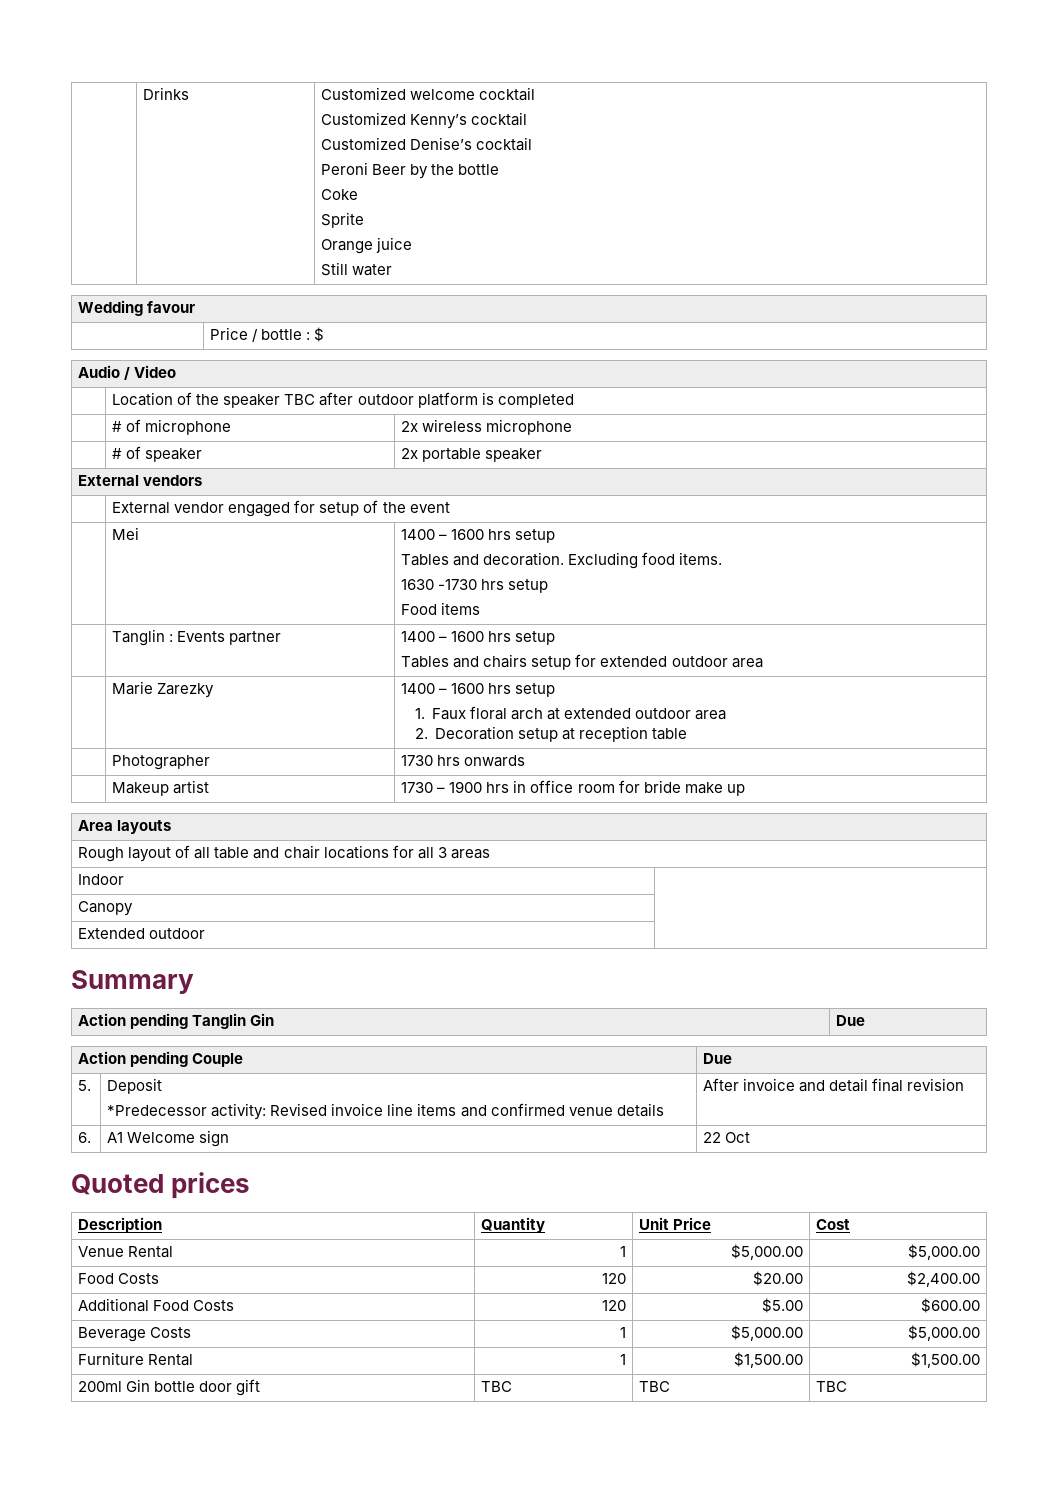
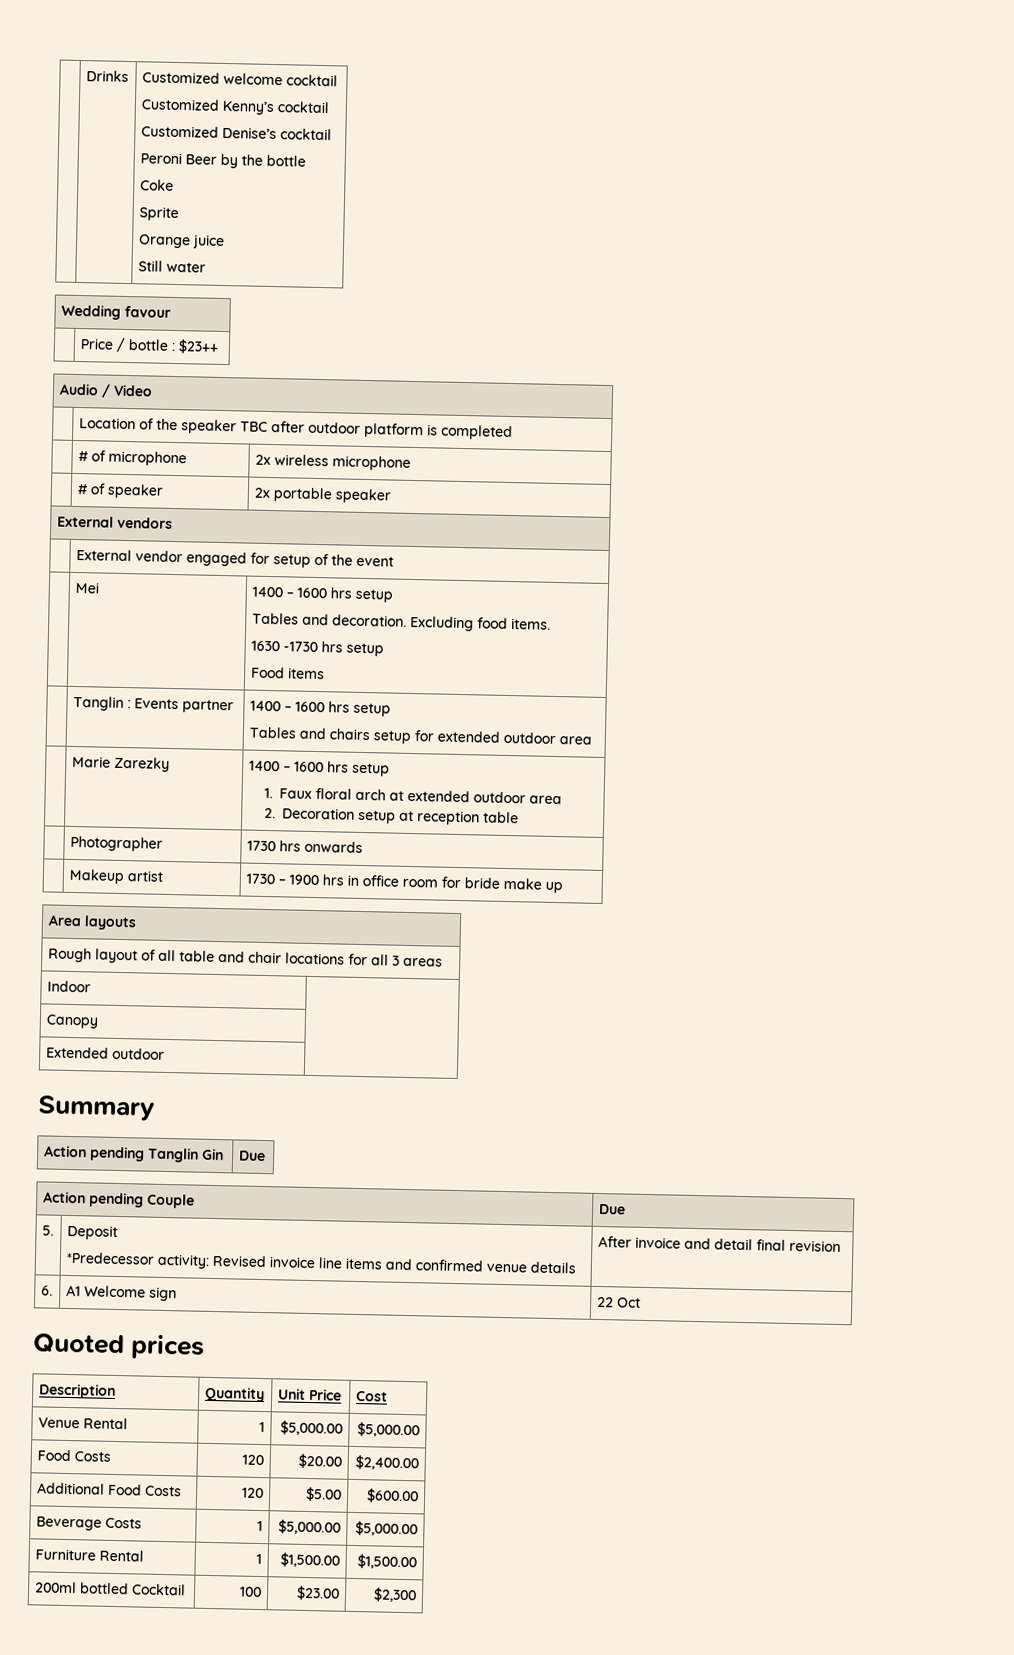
- | Price / bottle : $
+ | Price / bottle : $23++
- 200ml Gin bottle door gift | TBC | TBC | TBC
+ 200ml bottled Cocktail | 100 | $23.00 | $2,300

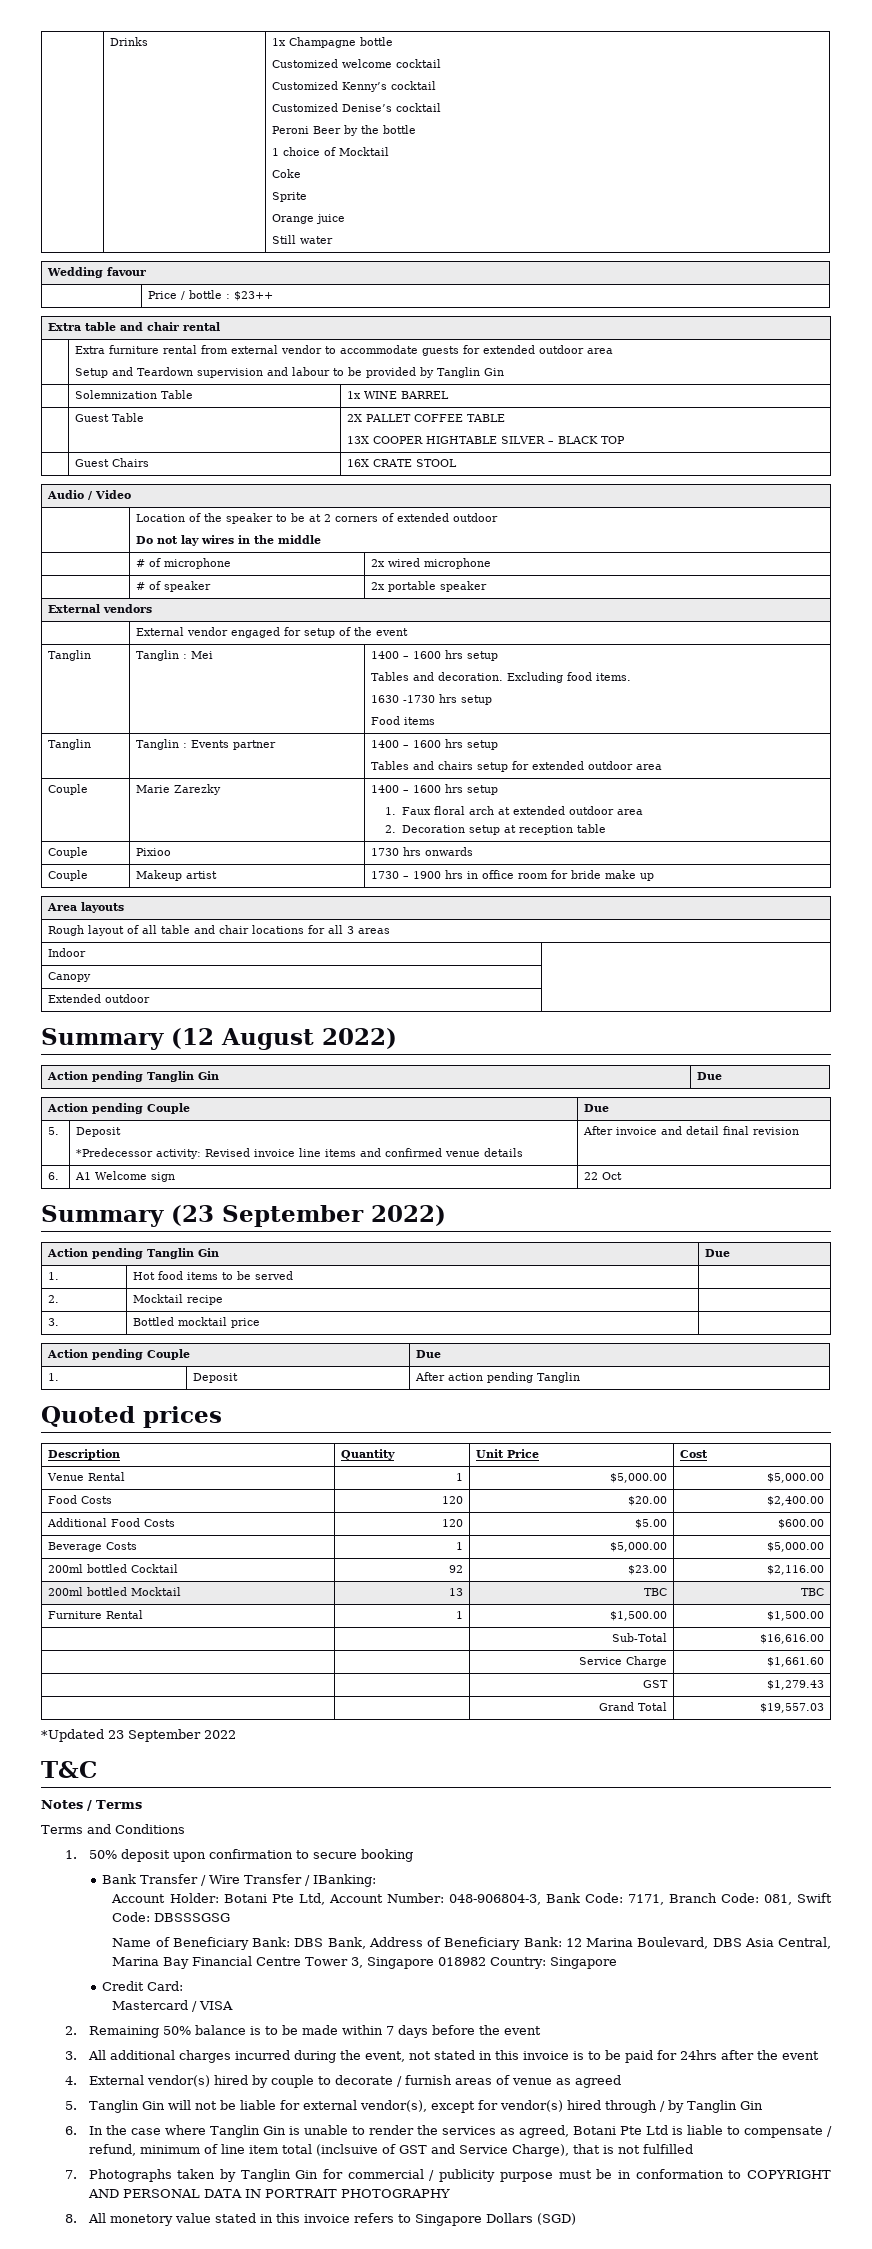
- | Drinks | Customized welcome cocktail
+ | Drinks | 1x Champagne bottle
+ Customized welcome cocktail
  Customized Kenny’s cocktail
  Customized Denise’s cocktail
  Peroni Beer by the bottle
+ 1 choice of Mocktail
+ Extra table and chair rental
+ | Extra furniture rental from external vendor to accommodate guests for extended outdoor area
+ Setup and Teardown supervision and labour to be provided by Tanglin Gin
+ | Solemnization Table | 1x WINE BARREL
+ | Guest Table | 2X PALLET COFFEE TABLE
+ 13X COOPER HIGHTABLE SILVER – BLACK TOP
+ | Guest Chairs | 16X CRATE STOOL
- | Location of the speaker TBC after outdoor platform is completed
+ | Location of the speaker to be at 2 corners of extended outdoor
+ Do not lay wires in the middle
- | # of microphone | 2x wireless microphone
+ | # of microphone | 2x wired microphone
- | Mei | 1400 – 1600 hrs setup
+ Tanglin | Tanglin : Mei | 1400 – 1600 hrs setup
- | Tanglin : Events partner | 1400 – 1600 hrs setup
+ Tanglin | Tanglin : Events partner | 1400 – 1600 hrs setup
- | Marie Zarezky | 1400 – 1600 hrs setup
+ Couple | Marie Zarezky | 1400 – 1600 hrs setup
- | Photographer | 1730 hrs onwards
+ Couple | Pixioo | 1730 hrs onwards
- | Makeup artist | 1730 – 1900 hrs in office room for bride make up
+ Couple | Makeup artist | 1730 – 1900 hrs in office room for bride make up
- Summary
+ Summary (12 August 2022)
+ Summary (23 September 2022)
+ Action pending Tanglin Gin | Due
+ 1. | Hot food items to be served |
+ 2. | Mocktail recipe |
+ 3. | Bottled mocktail price |
+ Action pending Couple | Due
+ 1. | Deposit | After action pending Tanglin
+ 200ml bottled Cocktail | 92 | $23.00 | $2,116.00
+ 200ml bottled Mocktail | 13 | TBC | TBC
- 200ml bottled Cocktail | 100 | $23.00 | $2,300
+ | | Sub-Total | $16,616.00
+ | | Service Charge | $1,661.60
+ | | GST | $1,279.43
+ | | Grand Total | $19,557.03
+ *Updated 23 September 2022
+ T&C
+ Notes / Terms
+ Terms and Conditions
+ 1. 50% deposit upon confirmation to secure booking
+ Bank Transfer / Wire Transfer / IBanking:
+ Account Holder: Botani Pte Ltd, Account Number: 048-906804-3, Bank Code: 7171, Branch Code: 081, Swift Code: DBSSSGSG
+ Name of Beneficiary Bank: DBS Bank, Address of Beneficiary Bank: 12 Marina Boulevard, DBS Asia Central, Marina Bay Financial Centre Tower 3, Singapore 018982 Country: Singapore
+ Credit Card:
+ Mastercard / VISA
+ 2. Remaining 50% balance is to be made within 7 days before the event
+ 3. All additional charges incurred during the event, not stated in this invoice is to be paid for 24hrs after the event
+ 4. External vendor(s) hired by couple to decorate / furnish areas of venue as agreed
+ 5. Tanglin Gin will not be liable for external vendor(s), except for vendor(s) hired through / by Tanglin Gin
+ 6. In the case where Tanglin Gin is unable to render the services as agreed, Botani Pte Ltd is liable to compensate / refund, minimum of line item total (inclsuive of GST and Service Charge), that is not fulfilled
+ 7. Photographs taken by Tanglin Gin for commercial / publicity purpose must be in conformation to COPYRIGHT AND PERSONAL DATA IN PORTRAIT PHOTOGRAPHY
+ 8. All monetory value stated in this invoice refers to Singapore Dollars (SGD)

